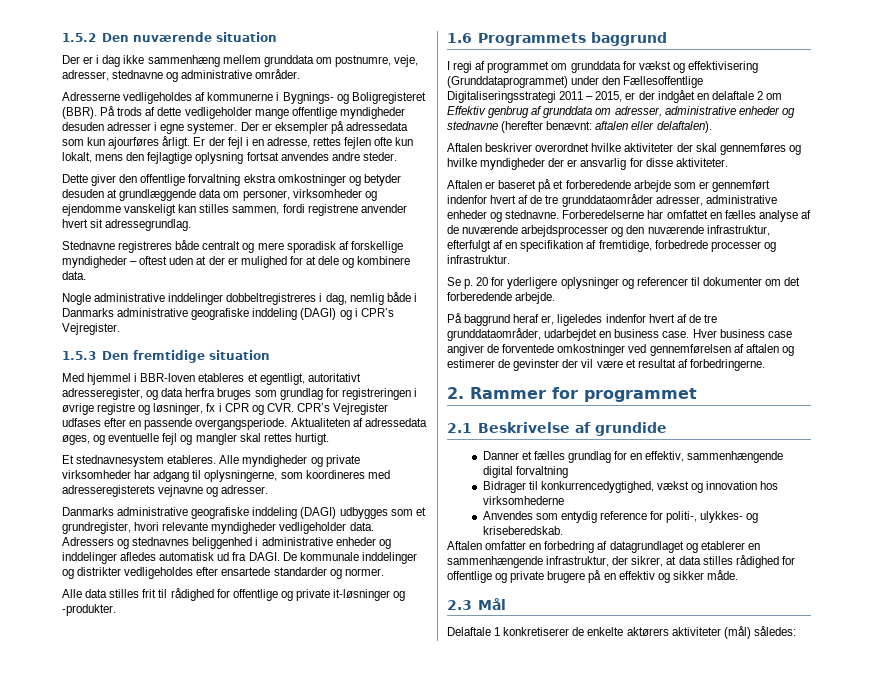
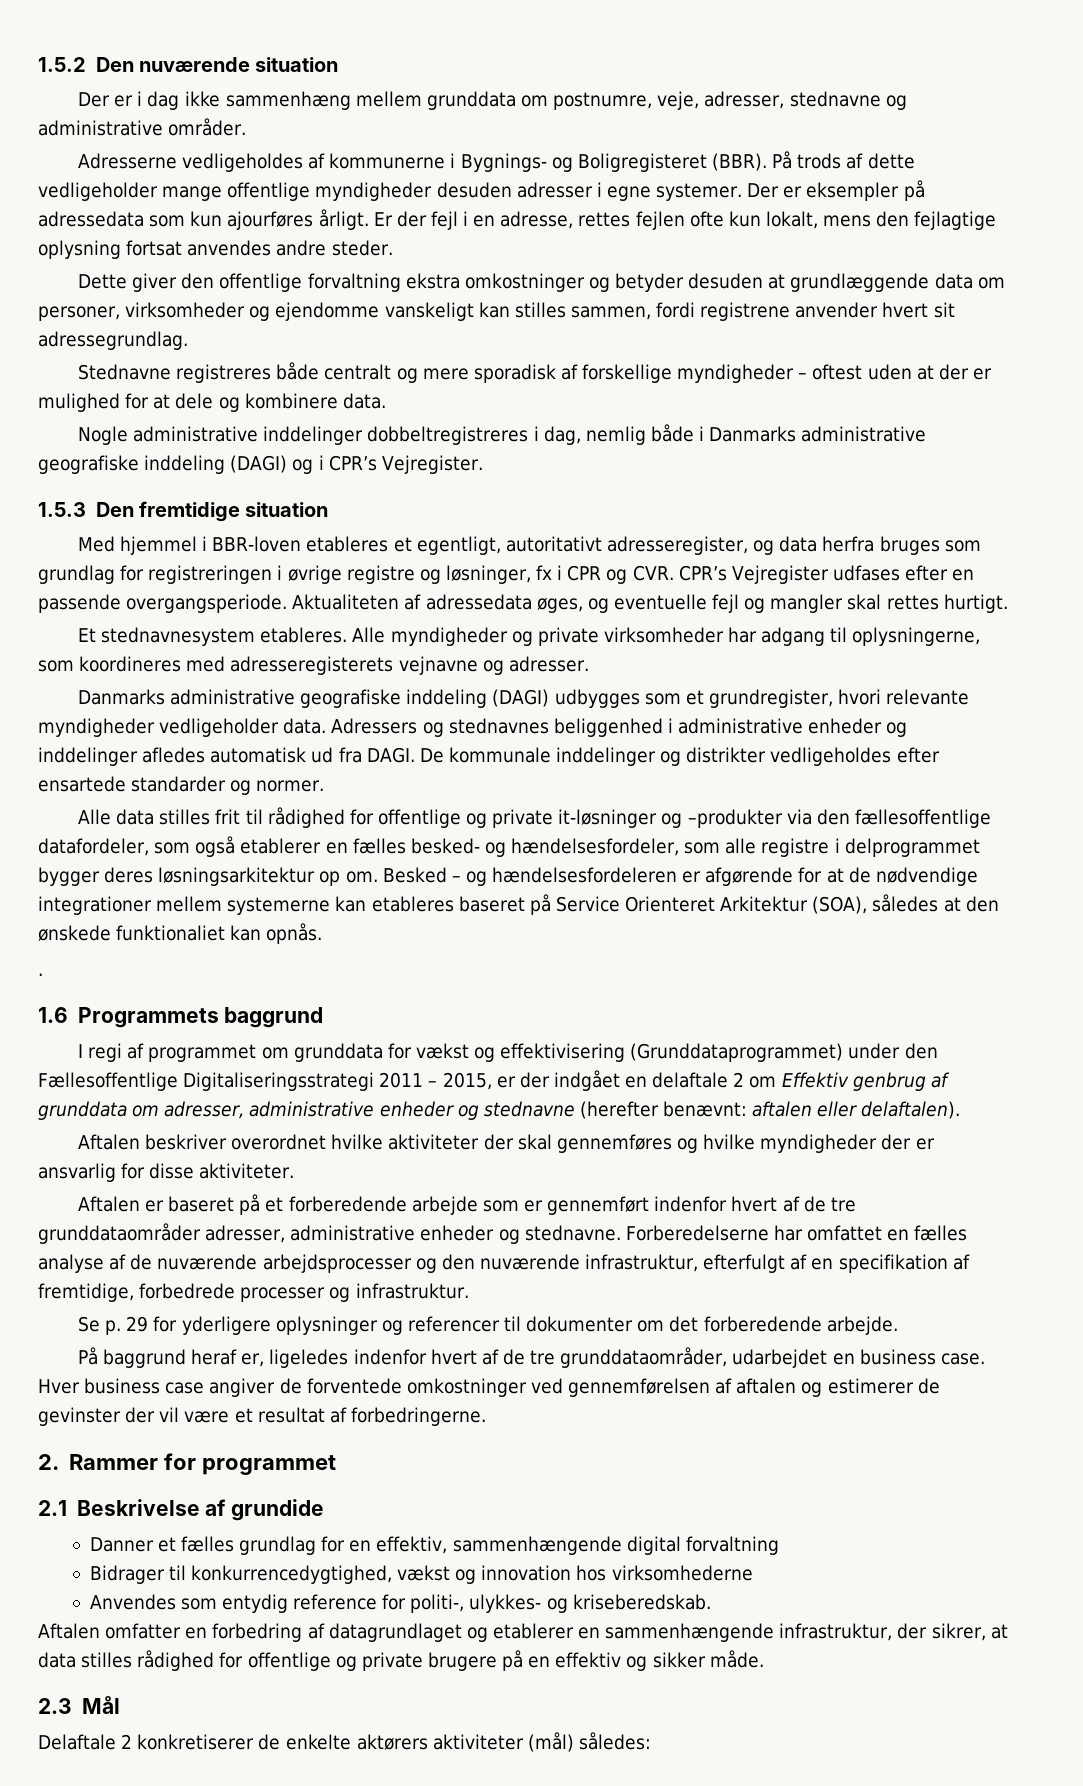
- Alle data stilles frit til rådighed for offentlige og private it-løsninger og -produkter.
+ Alle data stilles frit til rådighed for offentlige og private it-løsninger og –produkter via den fællesoffentlige datafordeler, som også etablerer en fælles besked- og hændelsesfordeler, som alle registre i delprogrammet bygger deres løsningsarkitektur op om. Besked – og hændelsesfordeleren er afgørende for at de nødvendige integrationer mellem systemerne kan etableres baseret på Service Orienteret Arkitektur (SOA), således at den ønskede funktionaliet kan opnås.
+ .
- Se p. 20 for yderligere oplysninger og referencer til dokumenter om det forberedende arbejde.
+ Se p. 29 for yderligere oplysninger og referencer til dokumenter om det forberedende arbejde.
- Delaftale 1 konkretiserer de enkelte aktørers aktiviteter (mål) således:
+ Delaftale 2 konkretiserer de enkelte aktørers aktiviteter (mål) således:

